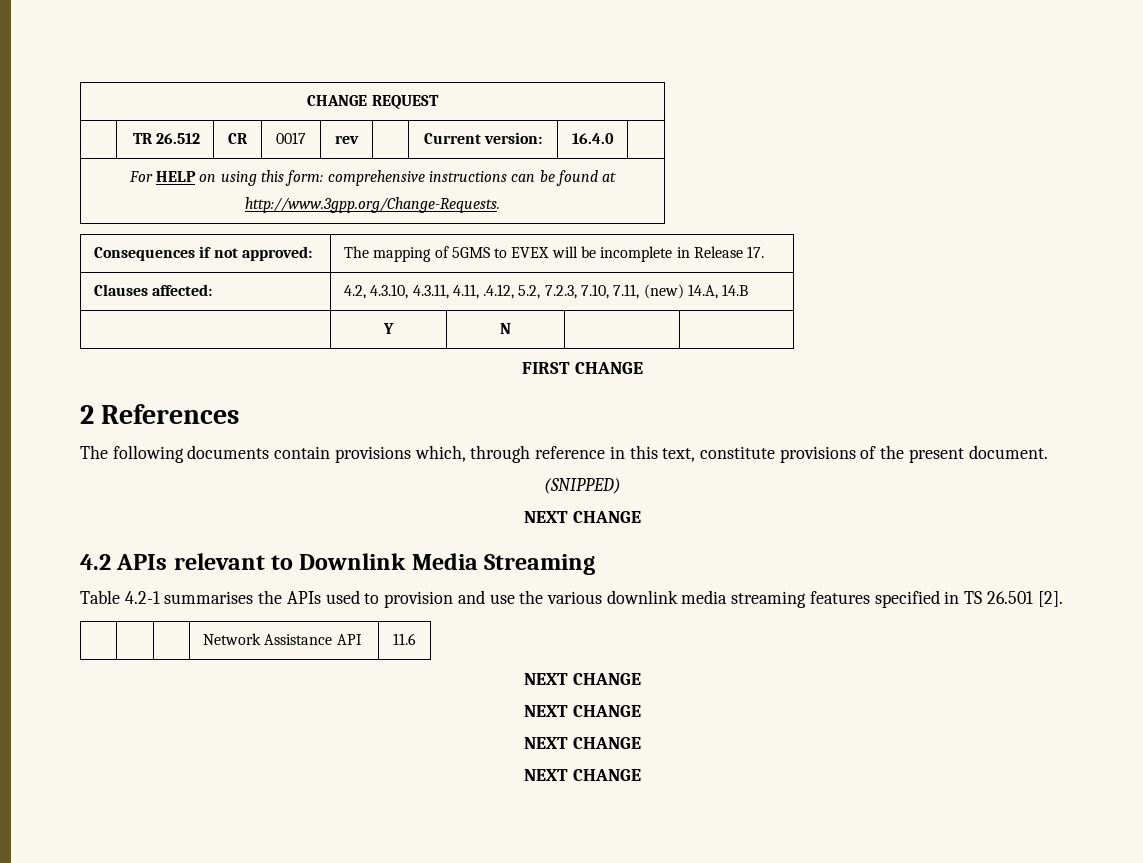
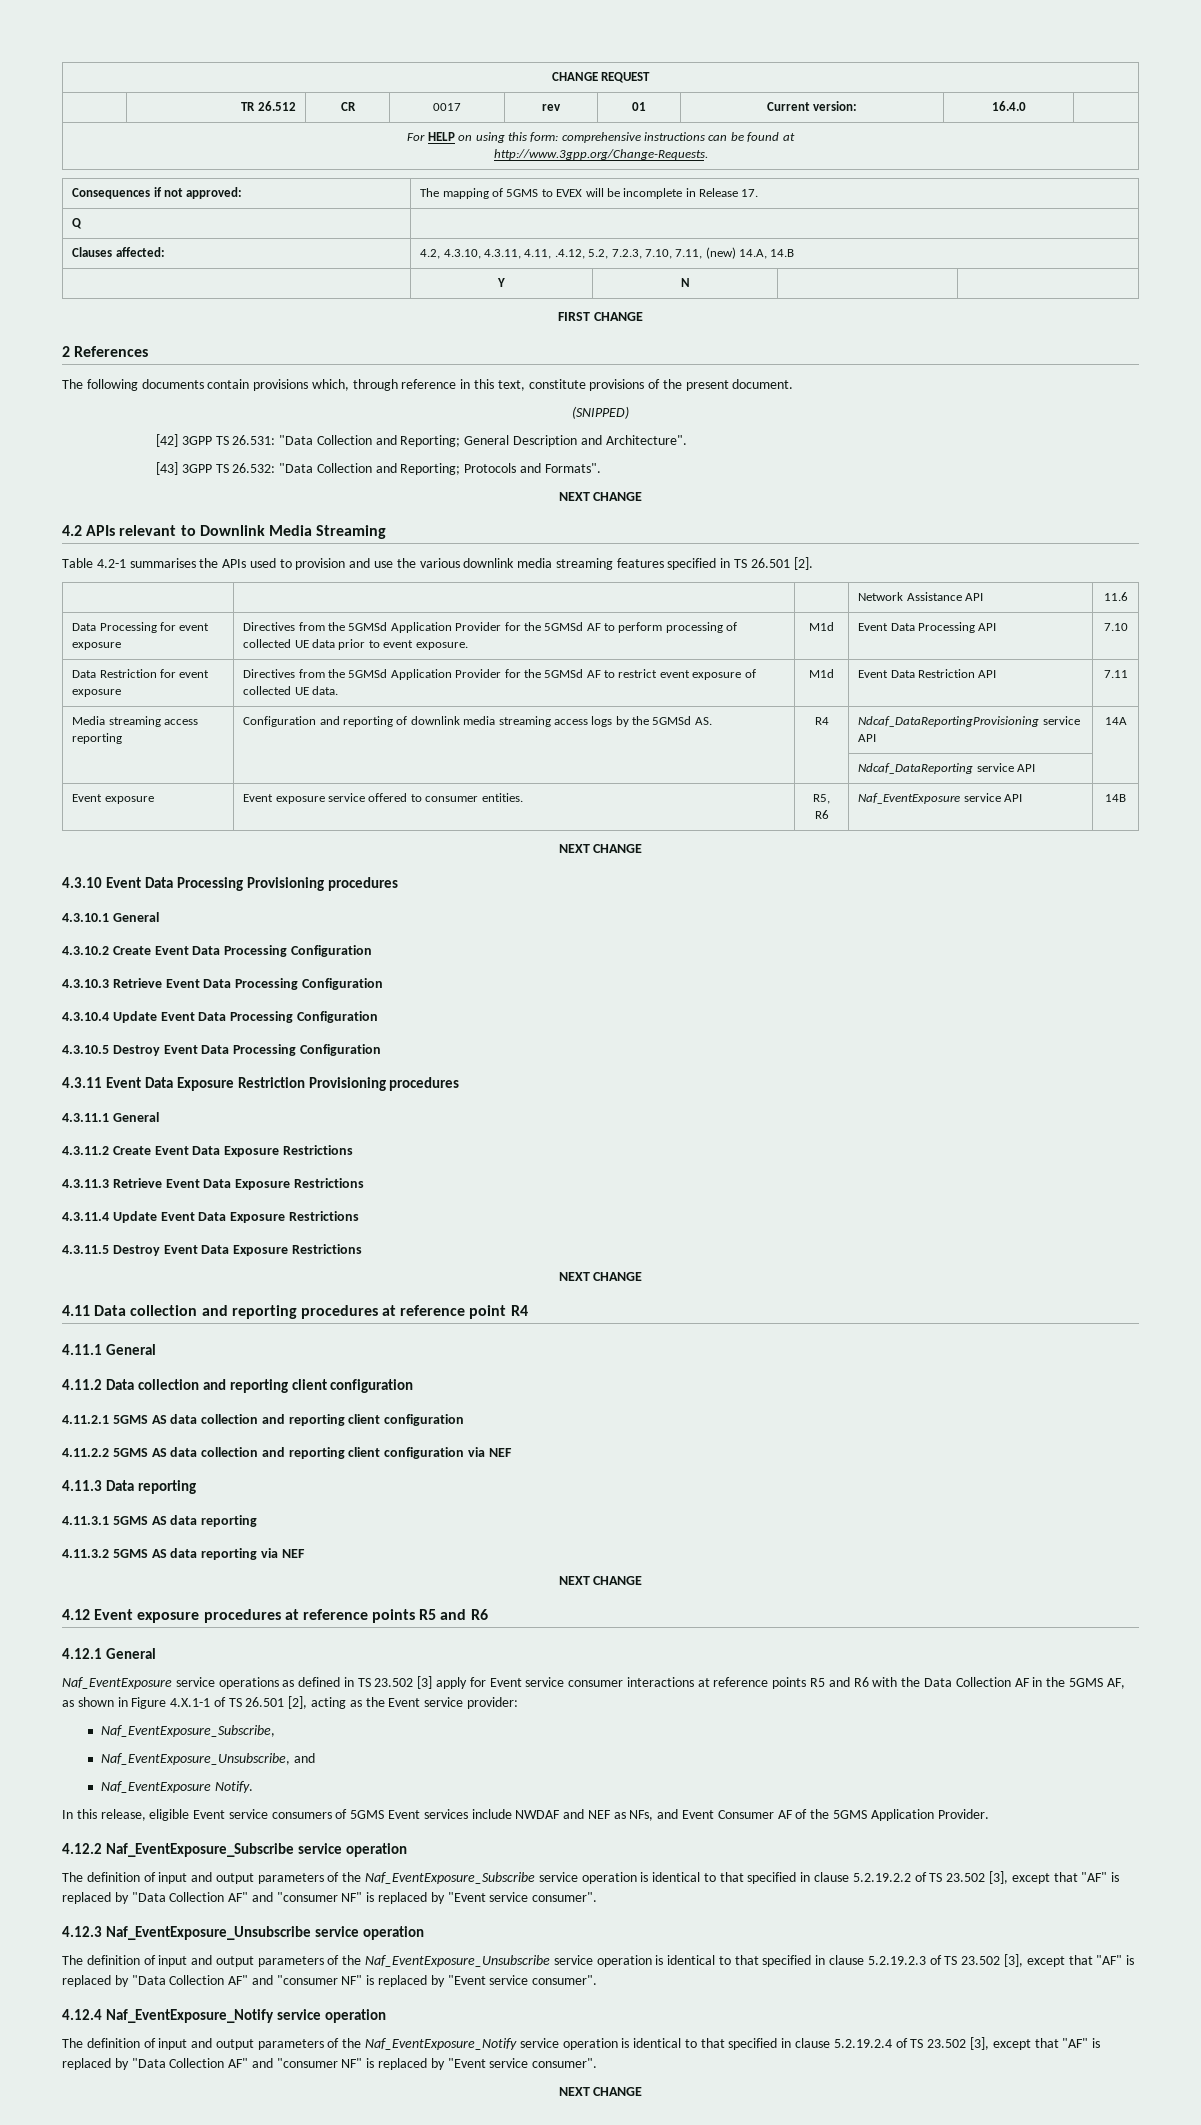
- | TR 26.512 | CR | 0017 | rev | | Current version: | 16.4.0 |
+ | TR 26.512 | CR | 0017 | rev | 01 | Current version: | 16.4.0 |
+ Q |
+ [42] 3GPP TS 26.531: "Data Collection and Reporting; General Description and Architecture".
+ [43] 3GPP TS 26.532: "Data Collection and Reporting; Protocols and Formats".
  | | | Network Assistance API | 11.6
+ Data Processing for event exposure | Directives from the 5GMSd Application Provider for the 5GMSd AF to perform processing of collected UE data prior to event exposure. | M1d | Event Data Processing API | 7.10
+ Data Restriction for event exposure | Directives from the 5GMSd Application Provider for the 5GMSd AF to restrict event exposure of collected UE data. | M1d | Event Data Restriction API | 7.11
+ Media streaming access reporting | Configuration and reporting of downlink media streaming access logs by the 5GMSd AS. | R4 | Ndcaf_DataReportingProvisioning service API | 14A
+ | | | Ndcaf_DataReporting service API |
+ Event exposure | Event exposure service offered to consumer entities. | R5, R6 | Naf_EventExposure service API | 14B
  NEXT CHANGE
+ 4.3.10 Event Data Processing Provisioning procedures
+ 4.3.10.1 General
+ 4.3.10.2 Create Event Data Processing Configuration
+ 4.3.10.3 Retrieve Event Data Processing Configuration
+ 4.3.10.4 Update Event Data Processing Configuration
+ 4.3.10.5 Destroy Event Data Processing Configuration
+ 4.3.11 Event Data Exposure Restriction Provisioning procedures
+ 4.3.11.1 General
+ 4.3.11.2 Create Event Data Exposure Restrictions
+ 4.3.11.3 Retrieve Event Data Exposure Restrictions
+ 4.3.11.4 Update Event Data Exposure Restrictions
+ 4.3.11.5 Destroy Event Data Exposure Restrictions
  NEXT CHANGE
+ 4.11 Data collection and reporting procedures at reference point R4
+ 4.11.1 General
+ 4.11.2 Data collection and reporting client configuration
+ 4.11.2.1 5GMS AS data collection and reporting client configuration
+ 4.11.2.2 5GMS AS data collection and reporting client configuration via NEF
+ 4.11.3 Data reporting
+ 4.11.3.1 5GMS AS data reporting
+ 4.11.3.2 5GMS AS data reporting via NEF
  NEXT CHANGE
+ 4.12 Event exposure procedures at reference points R5 and R6
+ 4.12.1 General
+ Naf_EventExposure service operations as defined in TS 23.502 [3] apply for Event service consumer interactions at reference points R5 and R6 with the Data Collection AF in the 5GMS AF, as shown in Figure 4.X.1-1 of TS 26.501 [2], acting as the Event service provider:
+ Naf_EventExposure_Subscribe,
+ Naf_EventExposure_Unsubscribe, and
+ Naf_EventExposure Notify.
+ In this release, eligible Event service consumers of 5GMS Event services include NWDAF and NEF as NFs, and Event Consumer AF of the 5GMS Application Provider.
+ 4.12.2 Naf_EventExposure_Subscribe service operation
+ The definition of input and output parameters of the Naf_EventExposure_Subscribe service operation is identical to that specified in clause 5.2.19.2.2 of TS 23.502 [3], except that "AF" is replaced by "Data Collection AF" and "consumer NF" is replaced by "Event service consumer".
+ 4.12.3 Naf_EventExposure_Unsubscribe service operation
+ The definition of input and output parameters of the Naf_EventExposure_Unsubscribe service operation is identical to that specified in clause 5.2.19.2.3 of TS 23.502 [3], except that "AF" is replaced by "Data Collection AF" and "consumer NF" is replaced by "Event service consumer".
+ 4.12.4 Naf_EventExposure_Notify service operation
+ The definition of input and output parameters of the Naf_EventExposure_Notify service operation is identical to that specified in clause 5.2.19.2.4 of TS 23.502 [3], except that "AF" is replaced by "Data Collection AF" and "consumer NF" is replaced by "Event service consumer".

